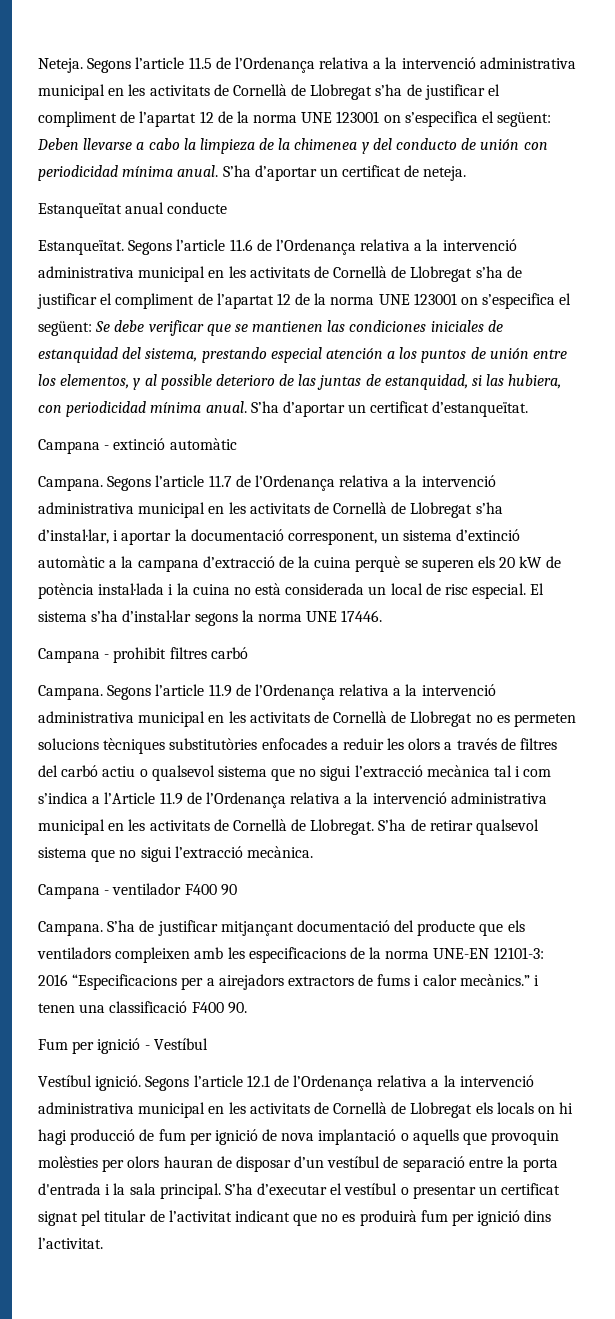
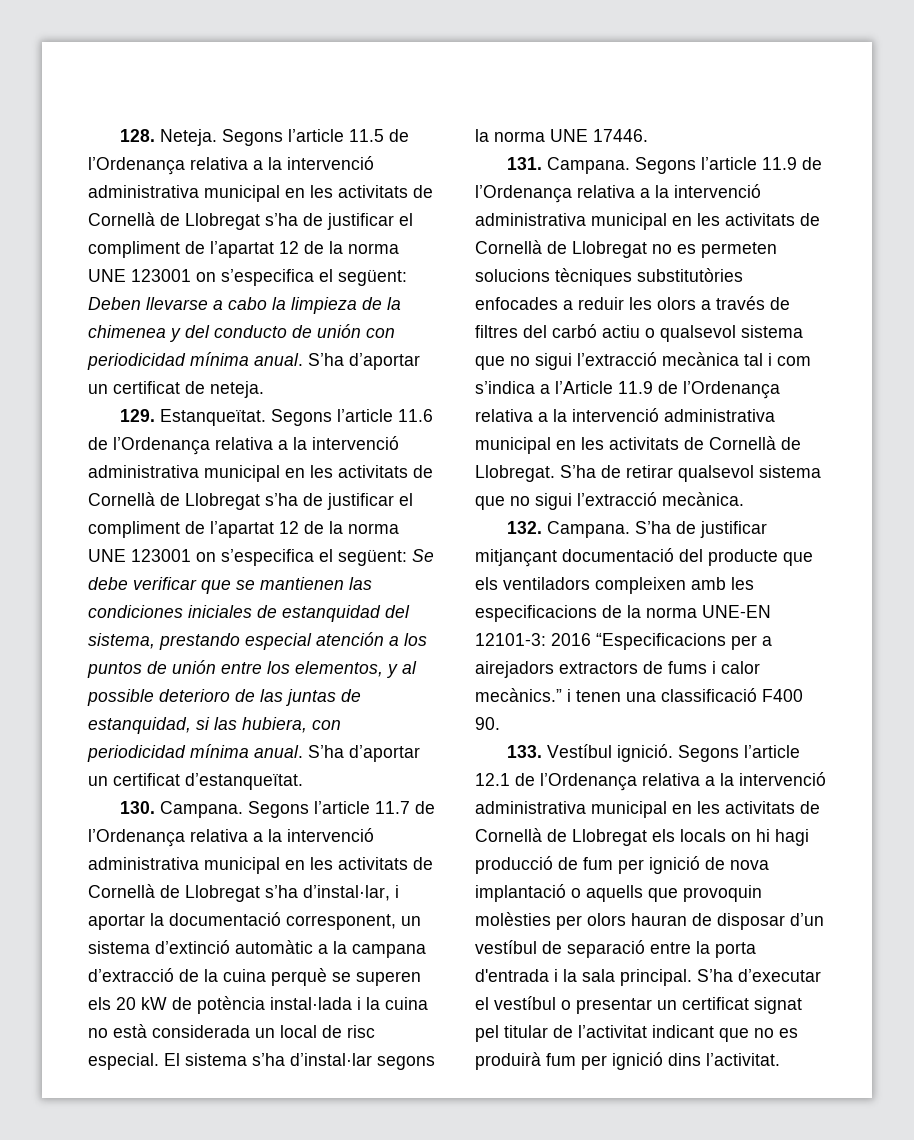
- Neteja.
+ 128. Neteja.
- Estanqueïtat anual conducte
- Estanqueïtat.
+ 129. Estanqueïtat.
- Campana - extinció automàtic
- Campana.
+ 130. Campana.
- Campana - prohibit filtres carbó
- Campana.
+ 131. Campana.
- Campana - ventilador F400 90
- Campana.
+ 132. Campana.
- Fum per ignició - Vestíbul
- Vestíbul ignició.
+ 133. Vestíbul ignició.

